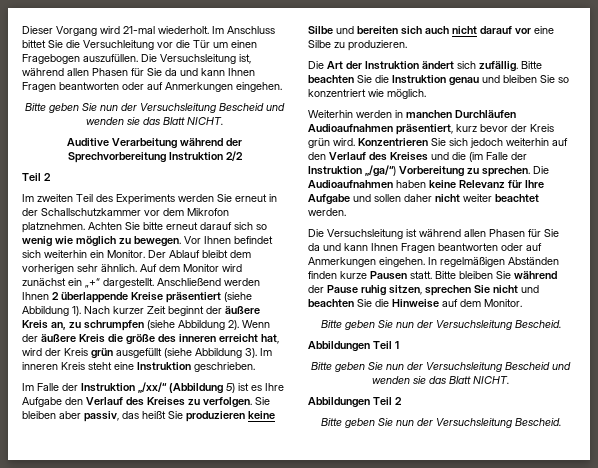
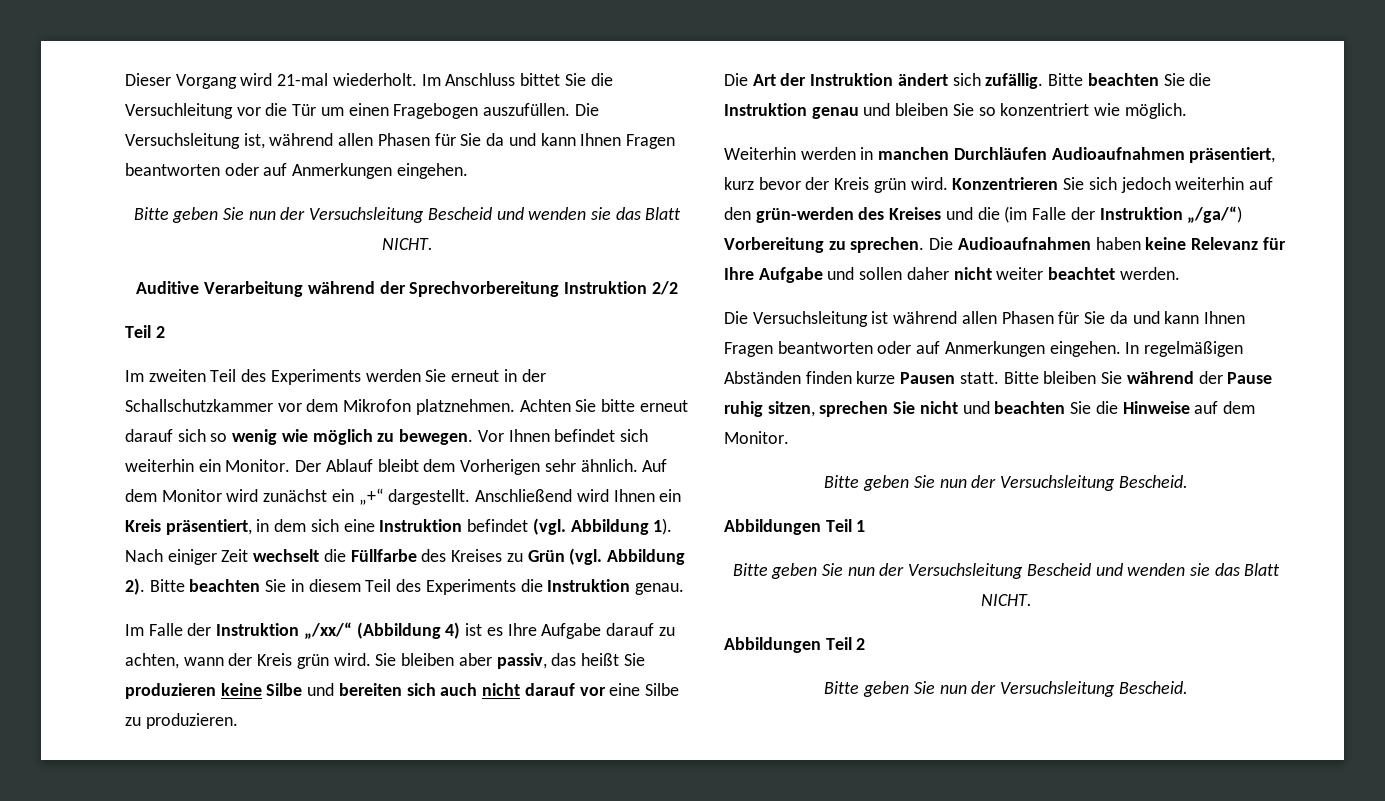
- Der Ablauf bleibt dem vorherigen sehr ähnlich.
+ Der Ablauf bleibt dem Vorherigen sehr ähnlich.
- Anschließend werden Ihnen 2 überlappende Kreise präsentiert (siehe Abbildung 1). Nach kurzer Zeit beginnt der äußere Kreis an, zu schrumpfen (siehe Abbildung 2). Wenn der äußere Kreis die größe des inneren erreicht hat, wird der Kreis grün ausgefüllt (siehe Abbildung 3). Im inneren Kreis steht eine Instruktion geschrieben.
+ Anschließend wird Ihnen ein Kreis präsentiert, in dem sich eine Instruktion befindet (vgl. Abbildung 1). Nach einiger Zeit wechselt die Füllfarbe des Kreises zu Grün (vgl. Abbildung 2). Bitte beachten Sie in diesem Teil des Experiments die Instruktion genau.
- Im Falle der Instruktion „/xx/“ (Abbildung 5) ist es Ihre Aufgabe den Verlauf des Kreises zu verfolgen.
+ Im Falle der Instruktion „/xx/“ (Abbildung 4) ist es Ihre Aufgabe darauf zu achten, wann der Kreis grün wird.
- Konzentrieren Sie sich jedoch weiterhin auf den Verlauf des Kreises und die (im Falle der Instruktion „/ga/“) Vorbereitung zu sprechen.
+ Konzentrieren Sie sich jedoch weiterhin auf den grün-werden des Kreises und die (im Falle der Instruktion „/ga/“) Vorbereitung zu sprechen.

